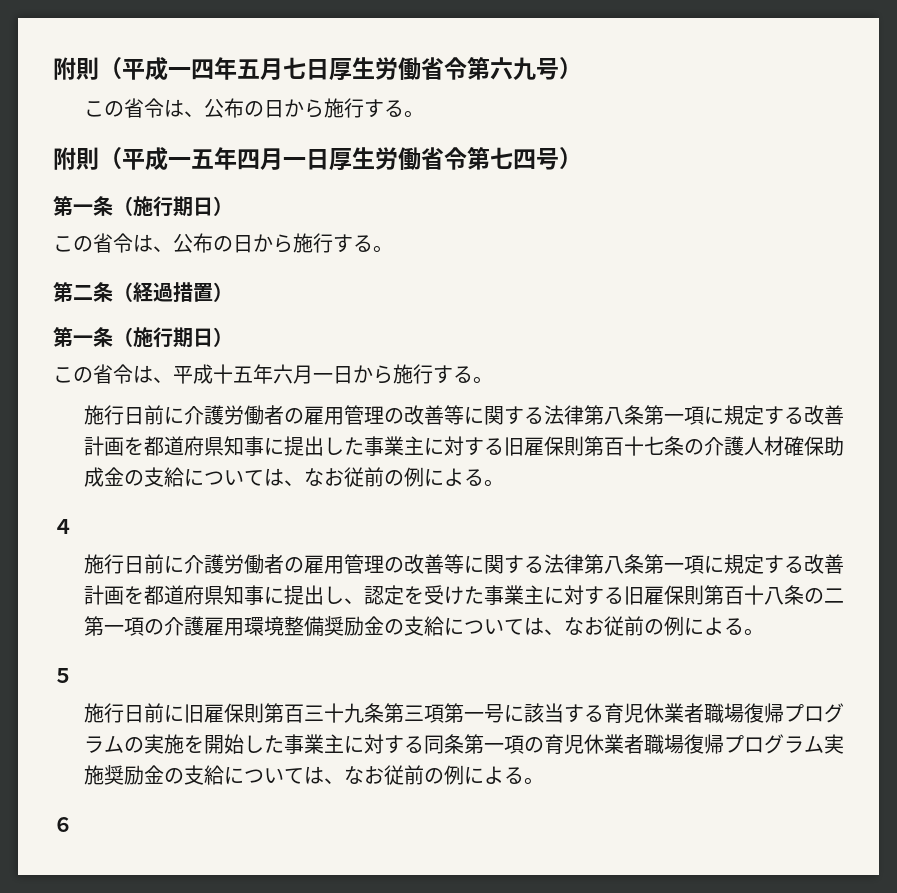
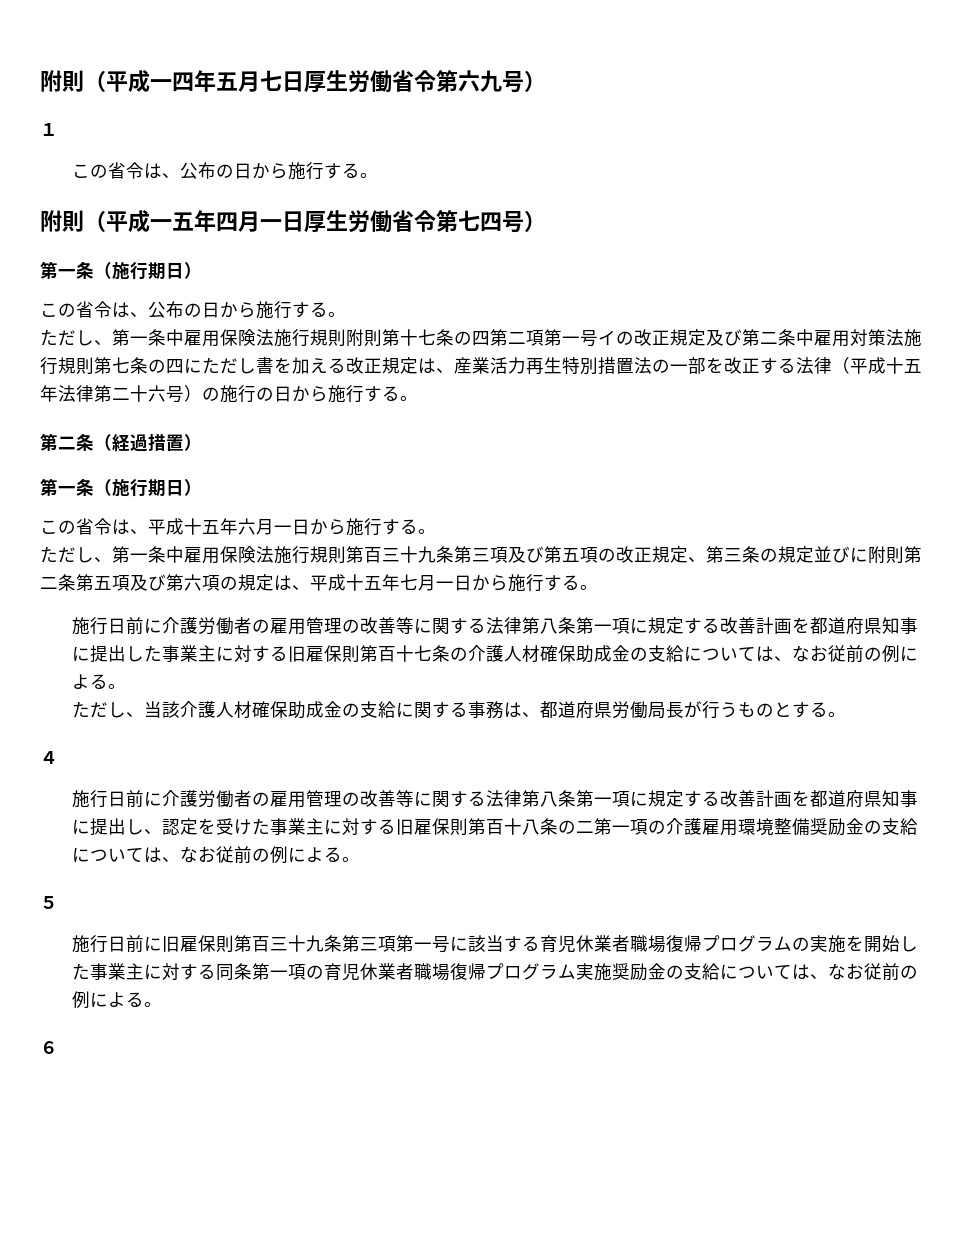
+ １
+ ただし、第一条中雇用保険法施行規則附則第十七条の四第二項第一号イの改正規定及び第二条中雇用対策法施行規則第七条の四にただし書を加える改正規定は、産業活力再生特別措置法の一部を改正する法律（平成十五年法律第二十六号）の施行の日から施行する。
+ ただし、第一条中雇用保険法施行規則第百三十九条第三項及び第五項の改正規定、第三条の規定並びに附則第二条第五項及び第六項の規定は、平成十五年七月一日から施行する。
+ ただし、当該介護人材確保助成金の支給に関する事務は、都道府県労働局長が行うものとする。

